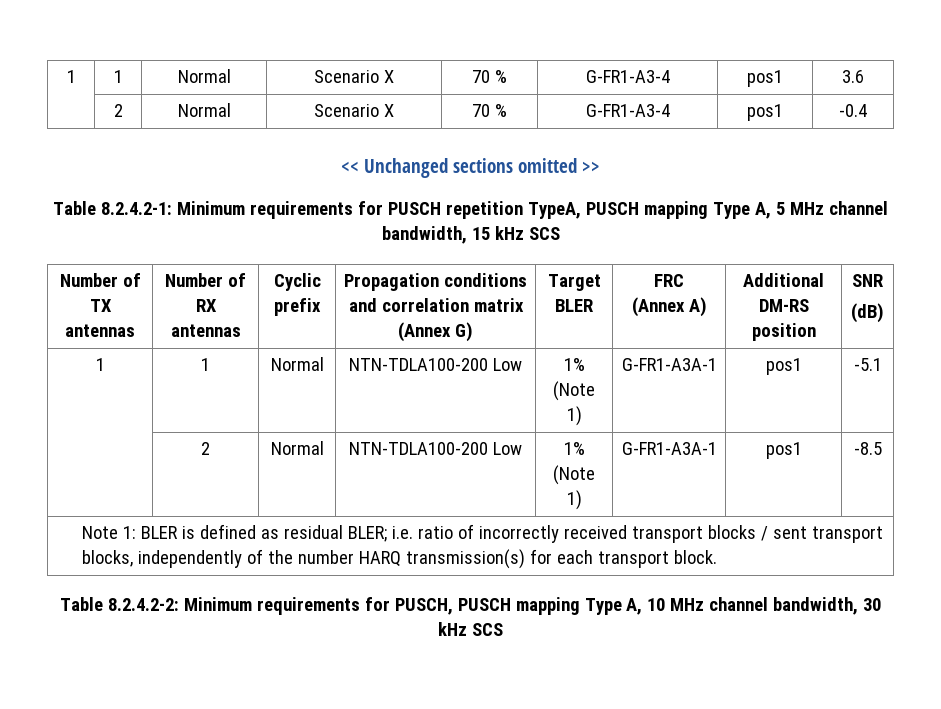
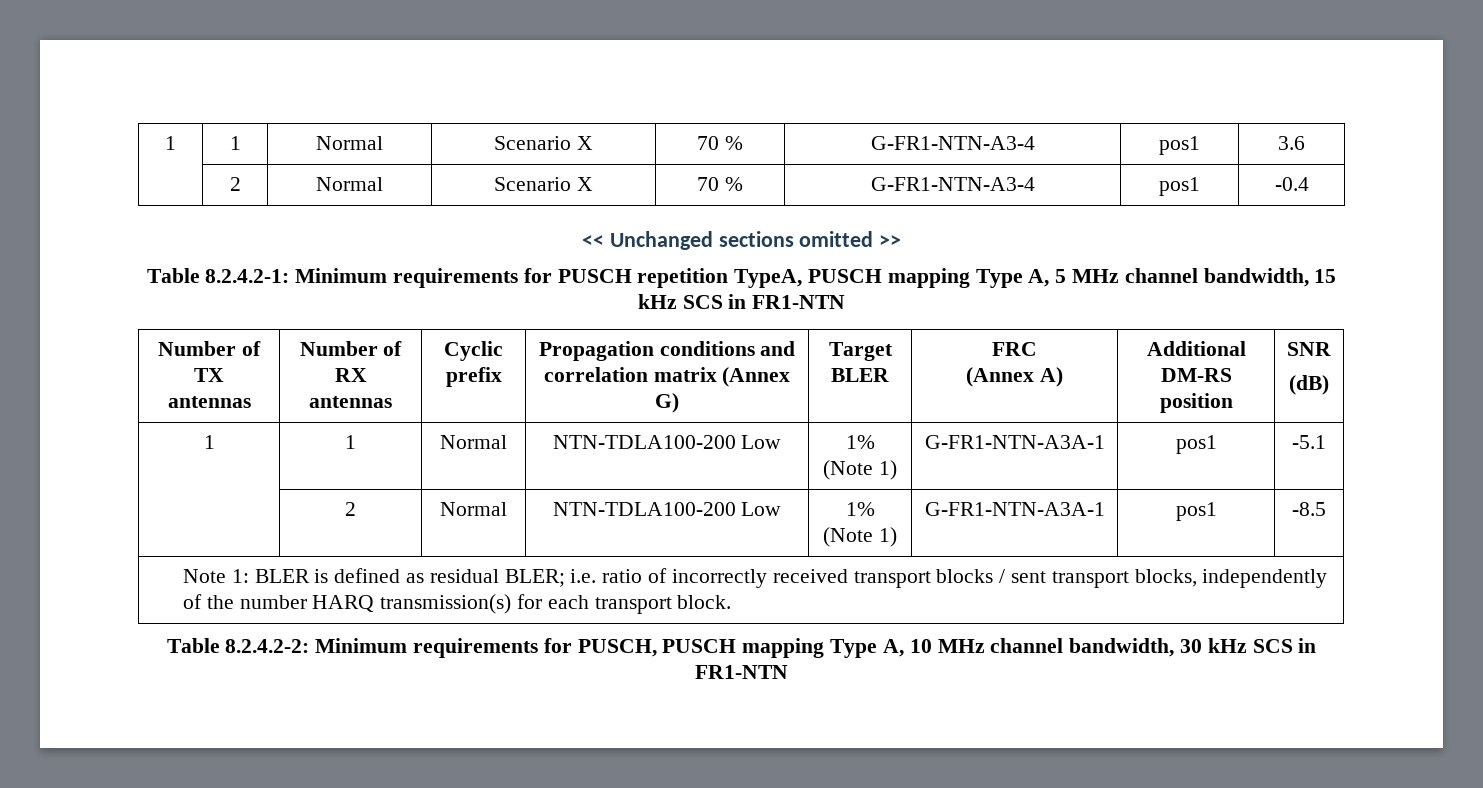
- 1 | 1 | Normal | Scenario X | 70 % | G-FR1-A3-4 | pos1 | 3.6
+ 1 | 1 | Normal | Scenario X | 70 % | G-FR1-NTN-A3-4 | pos1 | 3.6
- | 2 | Normal | Scenario X | 70 % | G-FR1-A3-4 | pos1 | -0.4
+ | 2 | Normal | Scenario X | 70 % | G-FR1-NTN-A3-4 | pos1 | -0.4
- Table 8.2.4.2-1: Minimum requirements for PUSCH repetition TypeA, PUSCH mapping Type A, 5 MHz channel bandwidth, 15 kHz SCS
+ Table 8.2.4.2-1: Minimum requirements for PUSCH repetition TypeA, PUSCH mapping Type A, 5 MHz channel bandwidth, 15 kHz SCS in FR1-NTN
- 1 | 1 | Normal | NTN-TDLA100-200 Low | 1% (Note 1) | G-FR1-A3A-1 | pos1 | -5.1
+ 1 | 1 | Normal | NTN-TDLA100-200 Low | 1% (Note 1) | G-FR1-NTN-A3A-1 | pos1 | -5.1
- | 2 | Normal | NTN-TDLA100-200 Low | 1% (Note 1) | G-FR1-A3A-1 | pos1 | -8.5
+ | 2 | Normal | NTN-TDLA100-200 Low | 1% (Note 1) | G-FR1-NTN-A3A-1 | pos1 | -8.5
- Table 8.2.4.2-2: Minimum requirements for PUSCH, PUSCH mapping Type A, 10 MHz channel bandwidth, 30 kHz SCS
+ Table 8.2.4.2-2: Minimum requirements for PUSCH, PUSCH mapping Type A, 10 MHz channel bandwidth, 30 kHz SCS in FR1-NTN

